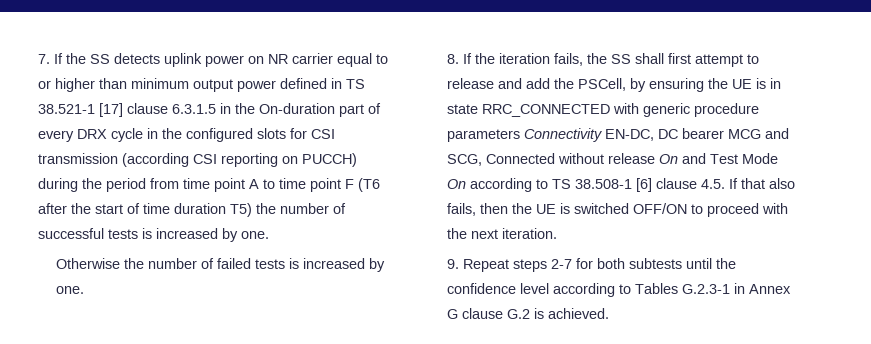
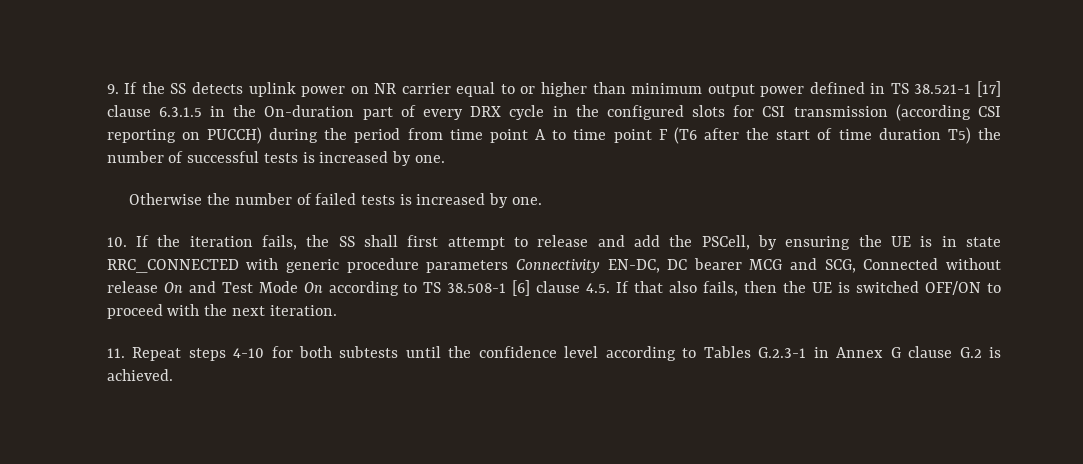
- 7. If the SS detects uplink power on NR carrier equal to or higher than minimum output power defined in TS 38.521-1 [17] clause 6.3.1.5 in the On-duration part of every DRX cycle in the configured slots for CSI transmission (according CSI reporting on PUCCH) during the period from time point A to time point F (T6 after the start of time duration T5) the number of successful tests is increased by one.
+ 9. If the SS detects uplink power on NR carrier equal to or higher than minimum output power defined in TS 38.521-1 [17] clause 6.3.1.5 in the On-duration part of every DRX cycle in the configured slots for CSI transmission (according CSI reporting on PUCCH) during the period from time point A to time point F (T6 after the start of time duration T5) the number of successful tests is increased by one.
- 8. If the iteration fails, the SS shall first attempt to release and add the PSCell, by ensuring the UE is in state RRC_CONNECTED with generic procedure parameters Connectivity EN-DC, DC bearer MCG and SCG, Connected without release On and Test Mode On according to TS 38.508-1 [6] clause 4.5. If that also fails, then the UE is switched OFF/ON to proceed with the next iteration.
+ 10. If the iteration fails, the SS shall first attempt to release and add the PSCell, by ensuring the UE is in state RRC_CONNECTED with generic procedure parameters Connectivity EN-DC, DC bearer MCG and SCG, Connected without release On and Test Mode On according to TS 38.508-1 [6] clause 4.5. If that also fails, then the UE is switched OFF/ON to proceed with the next iteration.
- 9. Repeat steps 2-7 for both subtests until the confidence level according to Tables G.2.3-1 in Annex G clause G.2 is achieved.
+ 11. Repeat steps 4-10 for both subtests until the confidence level according to Tables G.2.3-1 in Annex G clause G.2 is achieved.

